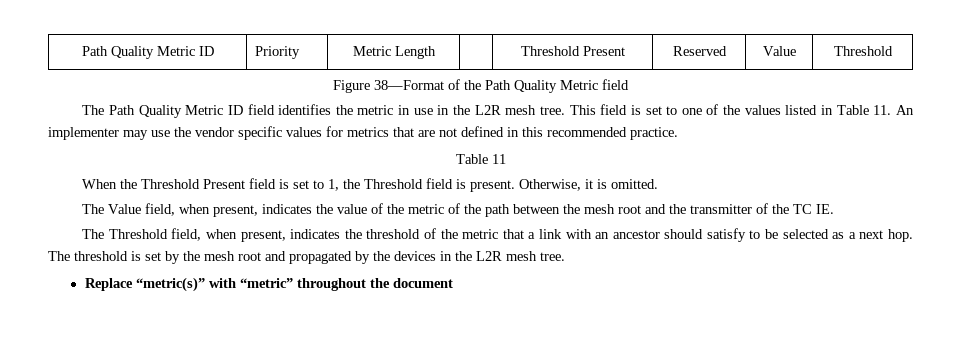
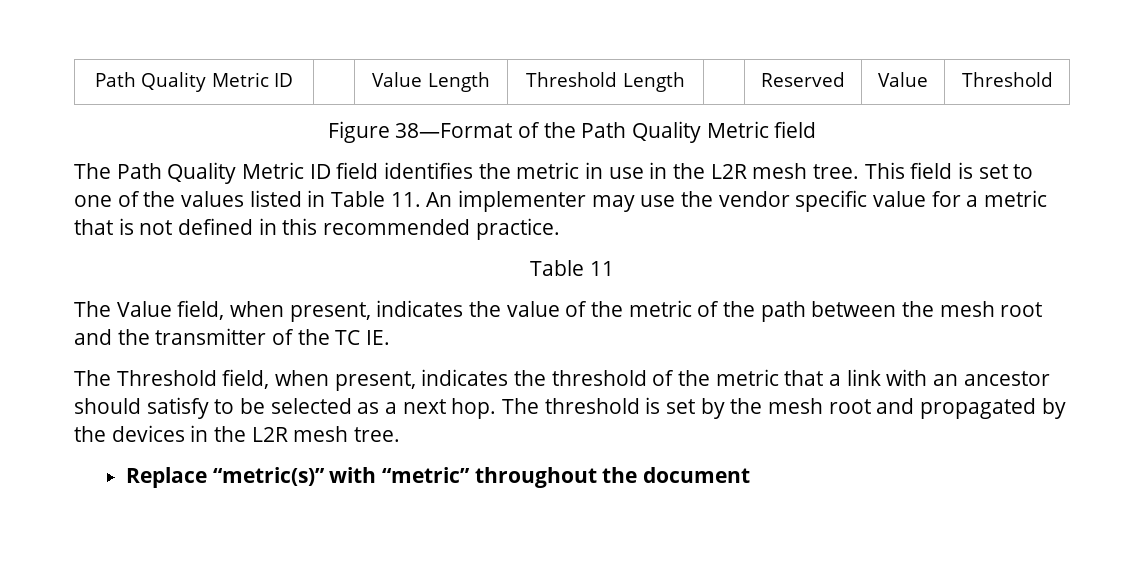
- Path Quality Metric ID | Priority | Metric Length | | Threshold Present | Reserved | Value | Threshold
+ Path Quality Metric ID | | Value Length | Threshold Length | | Reserved | Value | Threshold
- This field is set to one of the values listed in Table 11. An implementer may use the vendor specific values for metrics that are not defined in this recommended practice.
+ This field is set to one of the values listed in Table 11. An implementer may use the vendor specific value for a metric that is not defined in this recommended practice.
- When the Threshold Present field is set to 1, the Threshold field is present. Otherwise, it is omitted.

